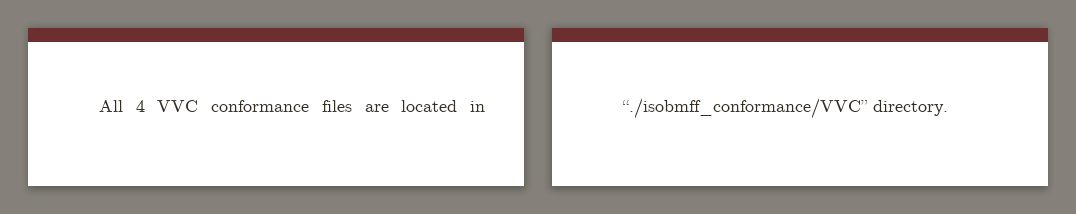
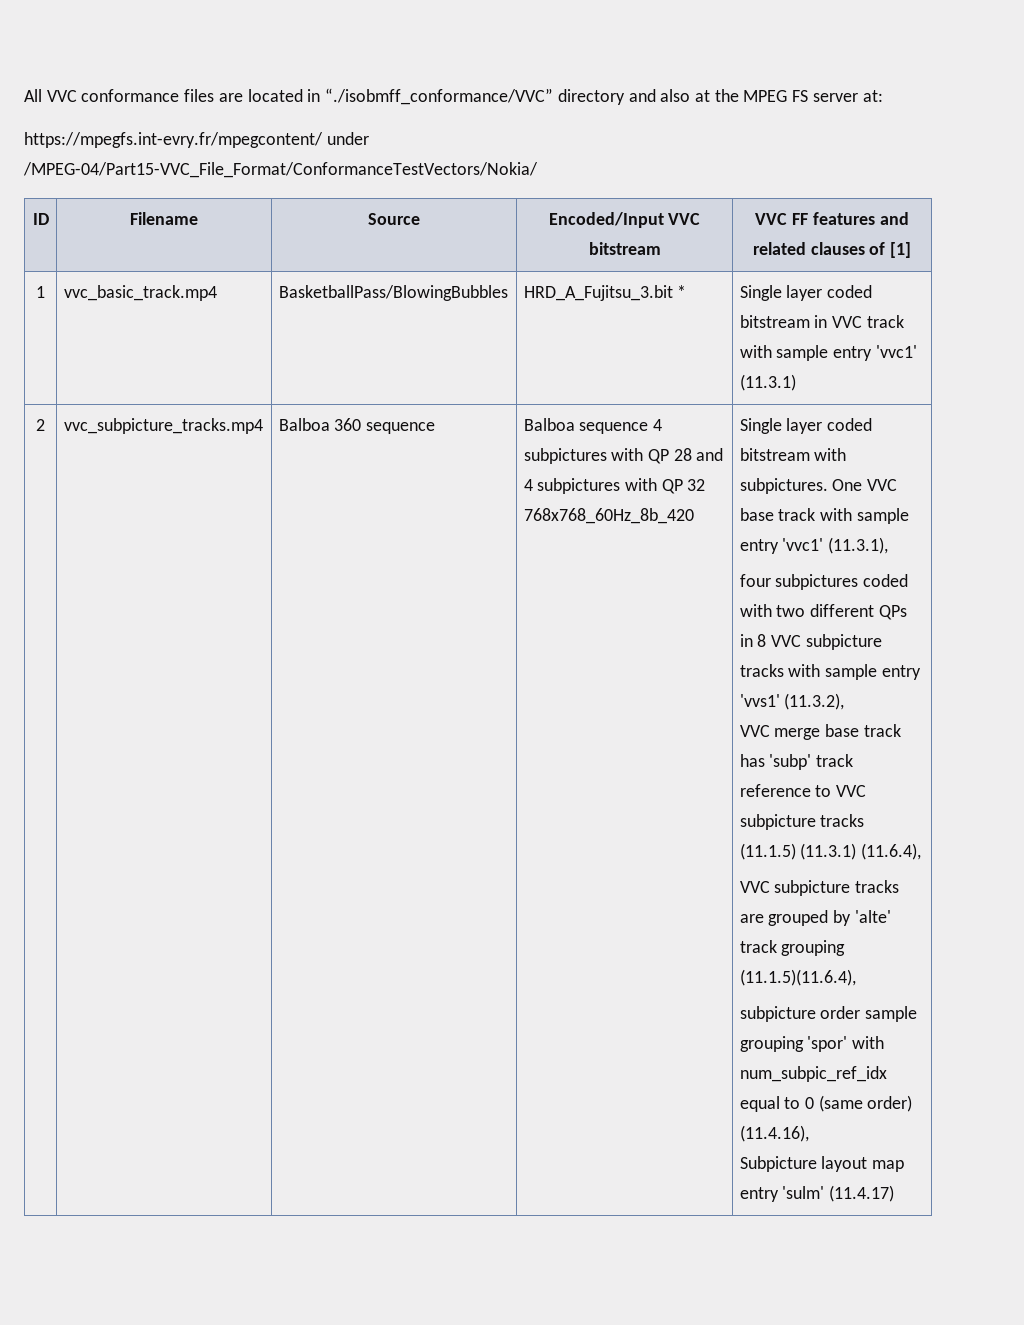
- All 4 VVC conformance files are located in “./isobmff_conformance/VVC” directory.
+ All VVC conformance files are located in “./isobmff_conformance/VVC” directory and also at the MPEG FS server at:
+ https://mpegfs.int-evry.fr/mpegcontent/ under
+ /MPEG-04/Part15-VVC_File_Format/ConformanceTestVectors/Nokia/
+ ID | Filename | Source | Encoded/Input VVC bitstream | VVC FF features and related clauses of [1]
+ 1 | vvc_basic_track.mp4 | BasketballPass/BlowingBubbles | HRD_A_Fujitsu_3.bit * | Single layer coded bitstream in VVC track with sample entry 'vvc1' (11.3.1)
+ 2 | vvc_subpicture_tracks.mp4 | Balboa 360 sequence | Balboa sequence 4 subpictures with QP 28 and 4 subpictures with QP 32 768x768_60Hz_8b_420 | Single layer coded bitstream with subpictures. One VVC base track with sample entry 'vvc1' (11.3.1),
+ four subpictures coded with two different QPs in 8 VVC subpicture tracks with sample entry 'vvs1' (11.3.2),
+ VVC merge base track has 'subp' track reference to VVC subpicture tracks (11.1.5) (11.3.1) (11.6.4),
+ VVC subpicture tracks are grouped by 'alte' track grouping (11.1.5)(11.6.4),
+ subpicture order sample grouping 'spor' with num_subpic_ref_idx equal to 0 (same order) (11.4.16),
+ Subpicture layout map entry 'sulm' (11.4.17)

